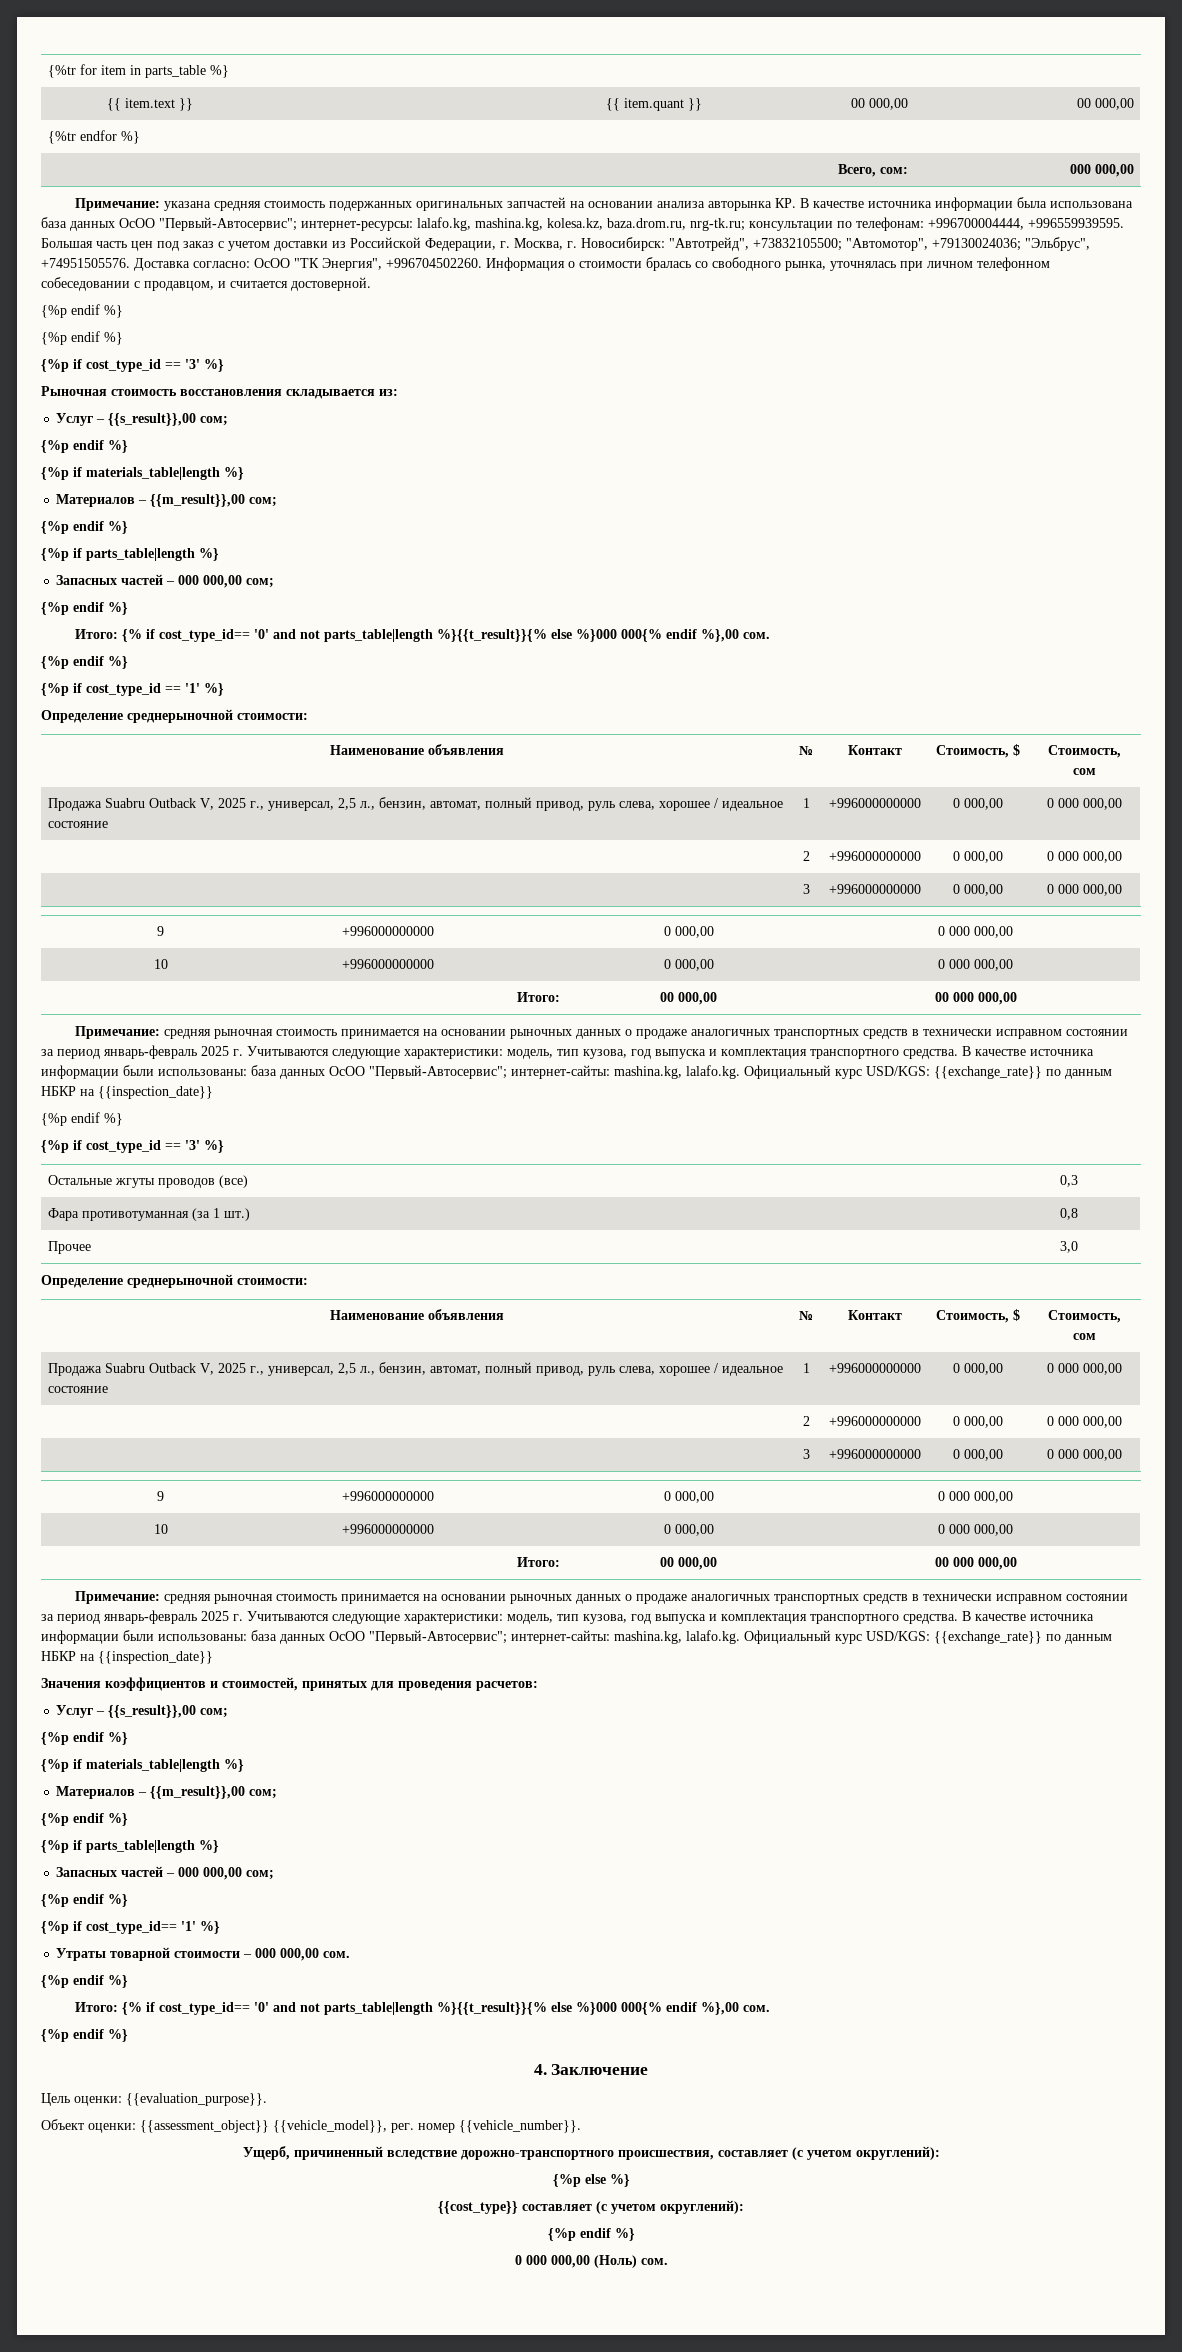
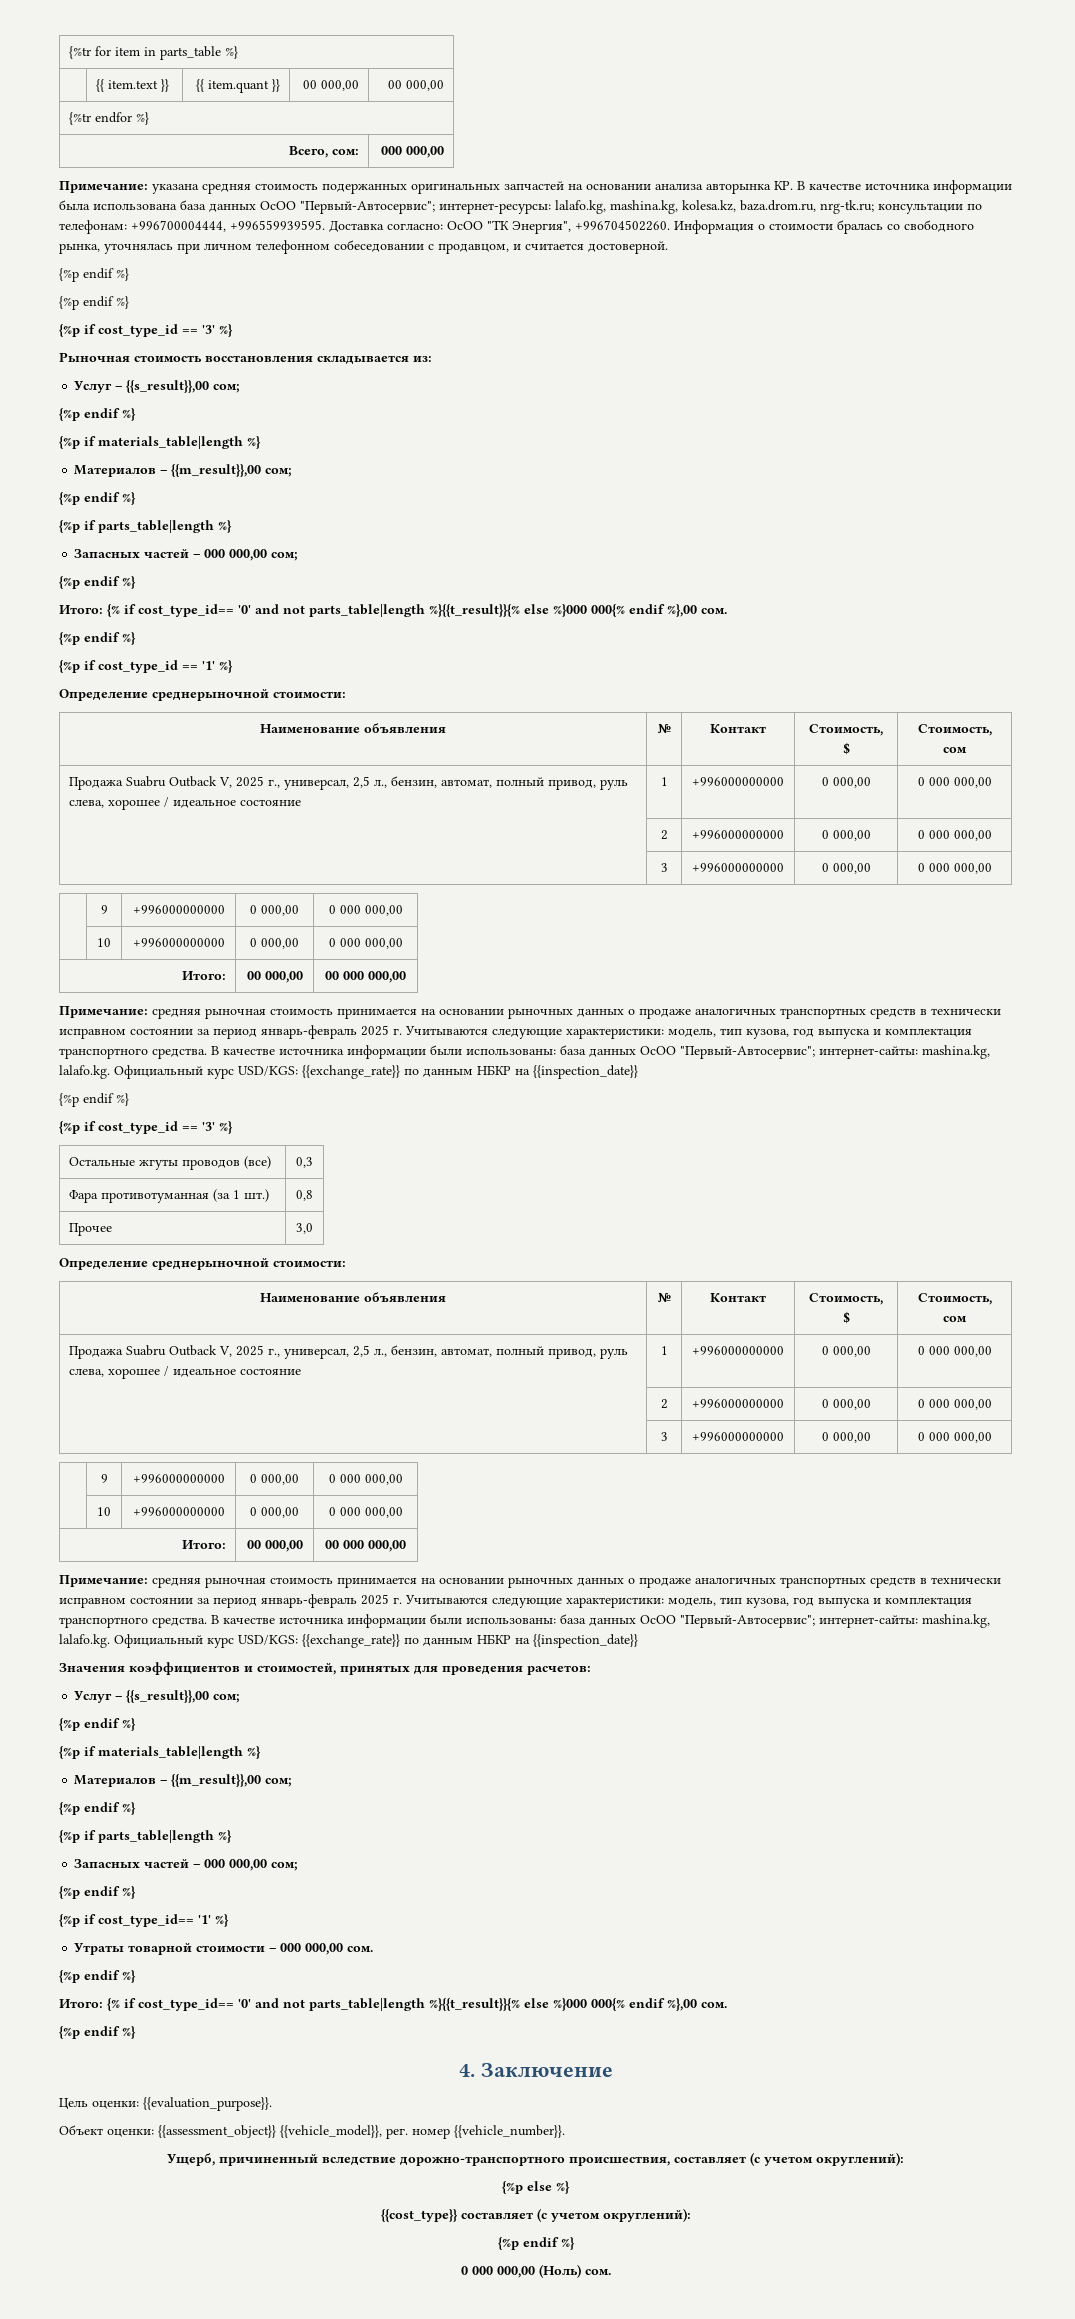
- Большая часть цен под заказ с учетом доставки из Российской Федерации, г. Москва, г. Новосибирск: "Автотрейд", +73832105500; "Автомотор", +79130024036; "Эльбрус", +74951505576.

